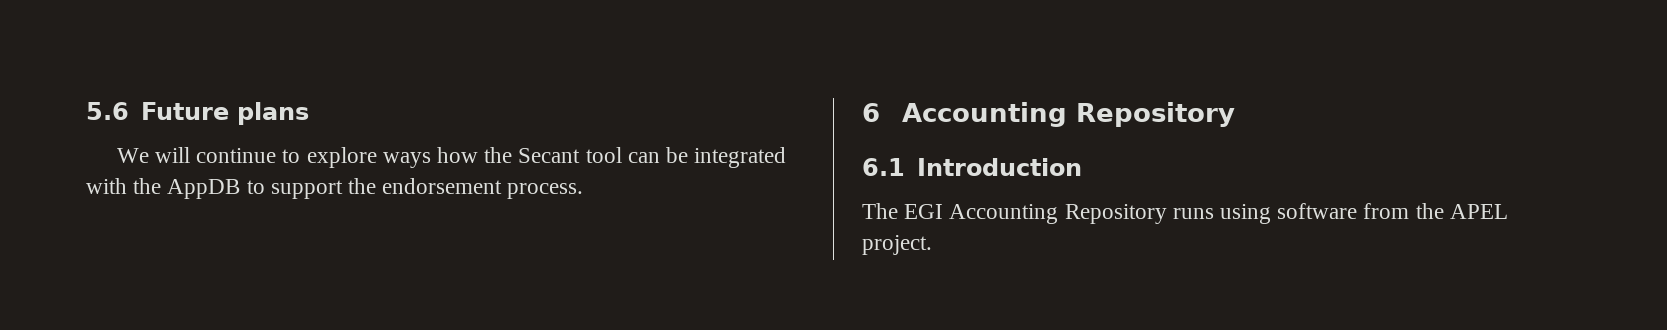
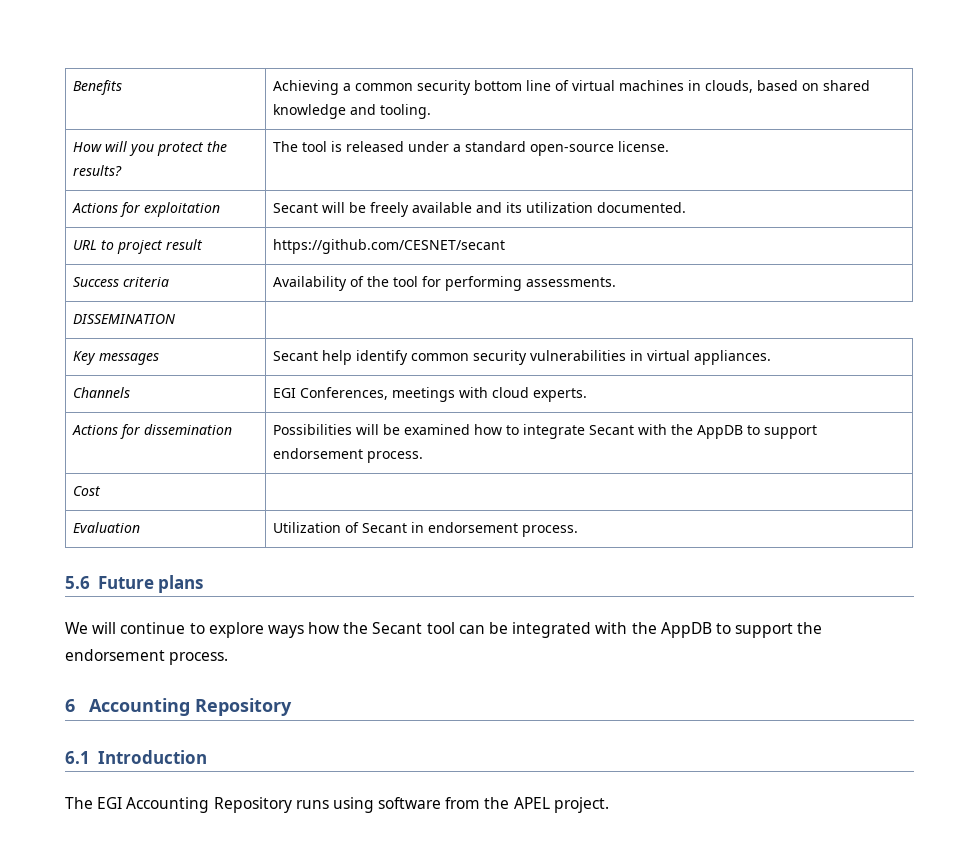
+ Benefits | Achieving a common security bottom line of virtual machines in clouds, based on shared knowledge and tooling.
+ How will you protect the results? | The tool is released under a standard open-source license.
+ Actions for exploitation | Secant will be freely available and its utilization documented.
+ URL to project result | https://github.com/CESNET/secant
+ Success criteria | Availability of the tool for performing assessments.
+ DISSEMINATION
+ Key messages | Secant help identify common security vulnerabilities in virtual appliances.
+ Channels | EGI Conferences, meetings with cloud experts.
+ Actions for dissemination | Possibilities will be examined how to integrate Secant with the AppDB to support endorsement process.
+ Cost |
+ Evaluation | Utilization of Secant in endorsement process.

